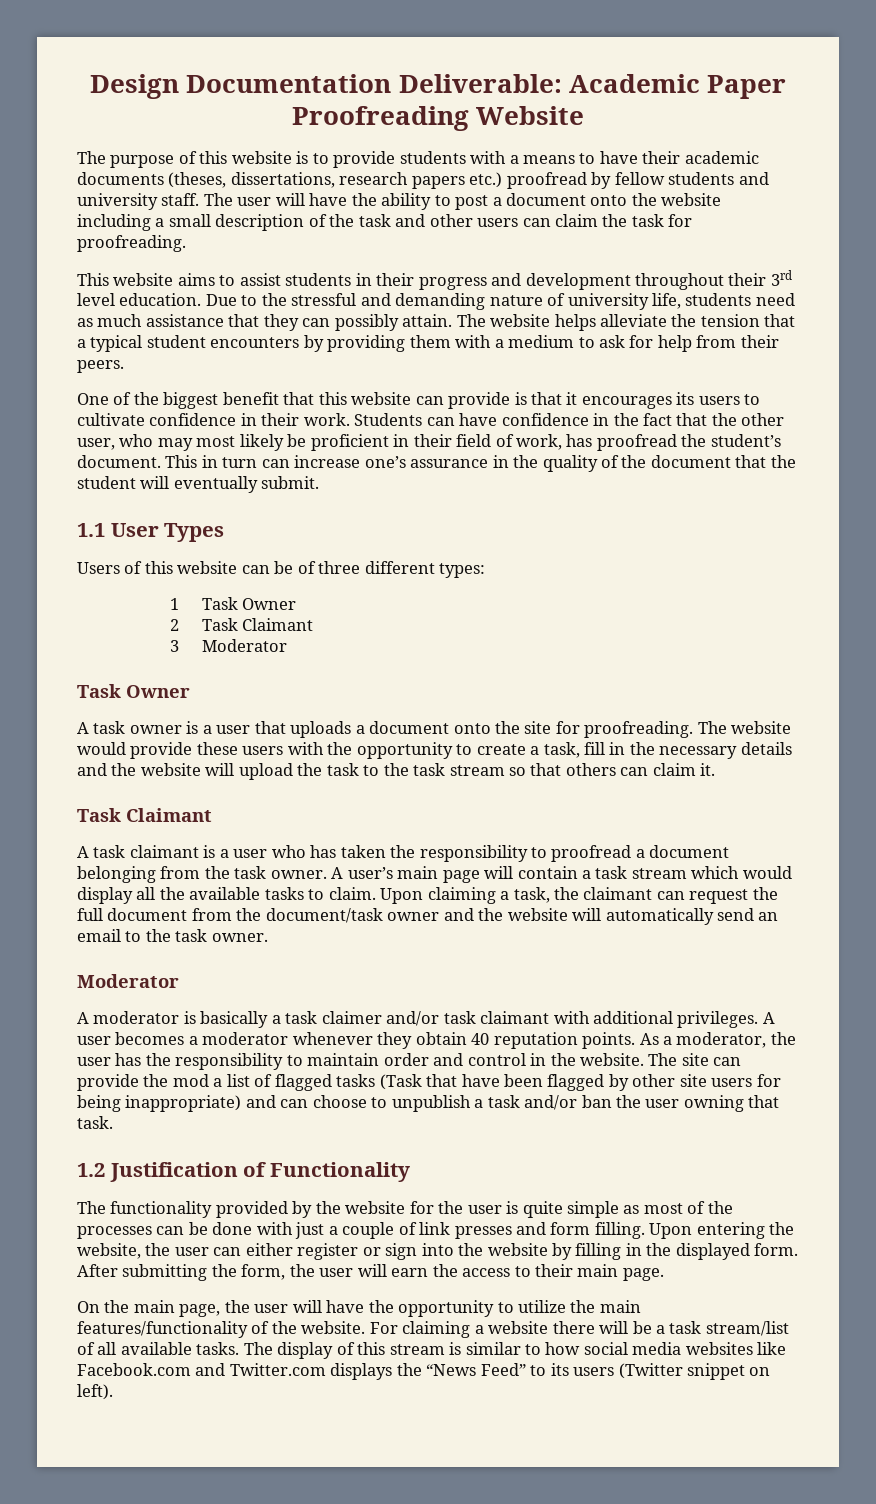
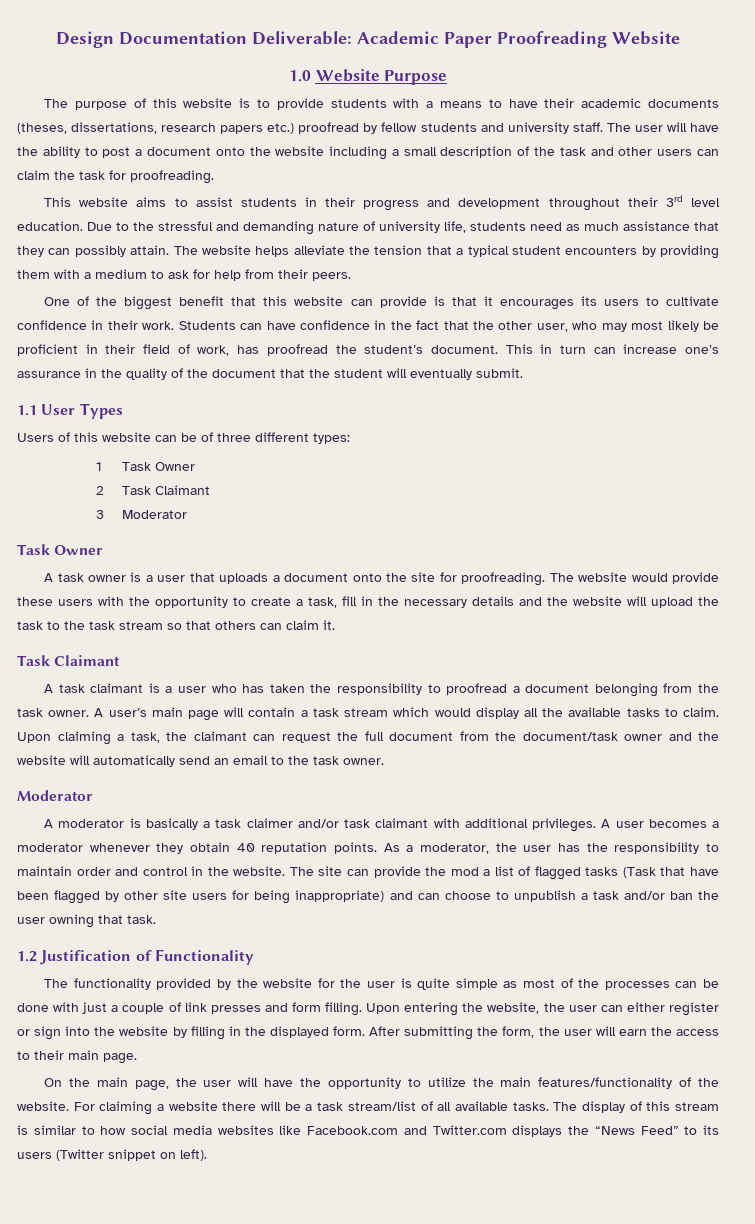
+ 1.0 Website Purpose

